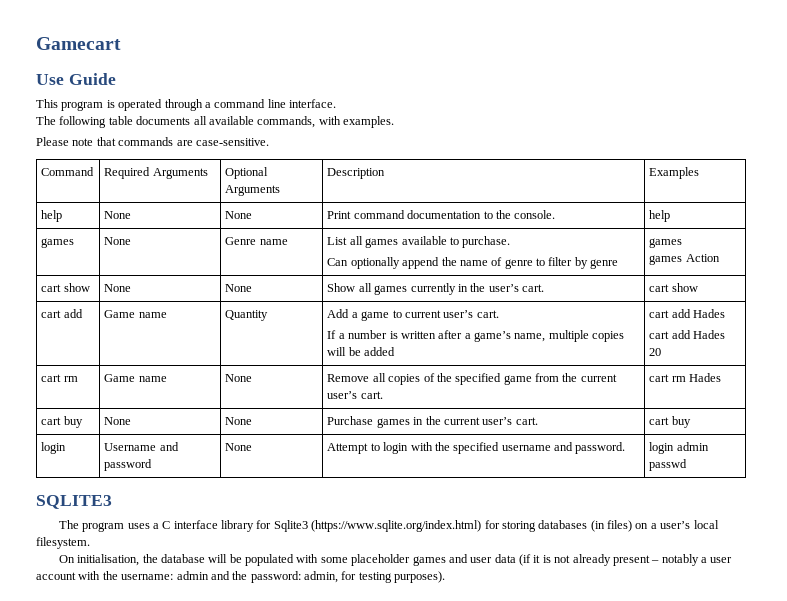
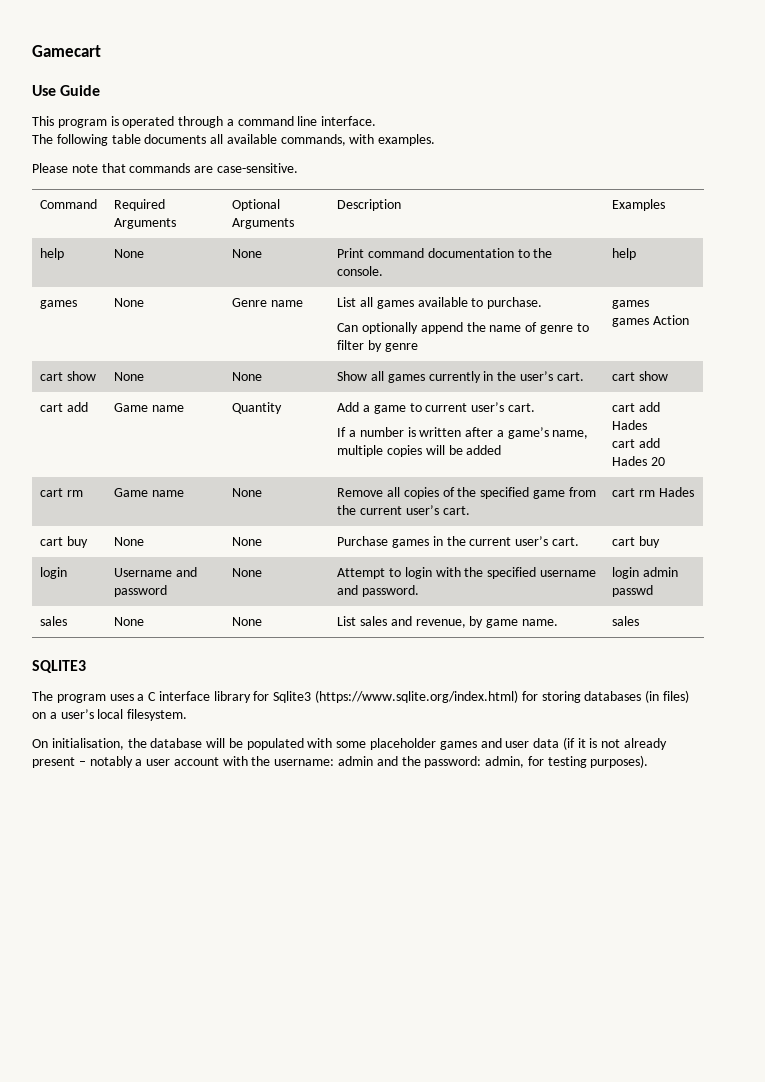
+ sales | None | None | List sales and revenue, by game name. | sales

